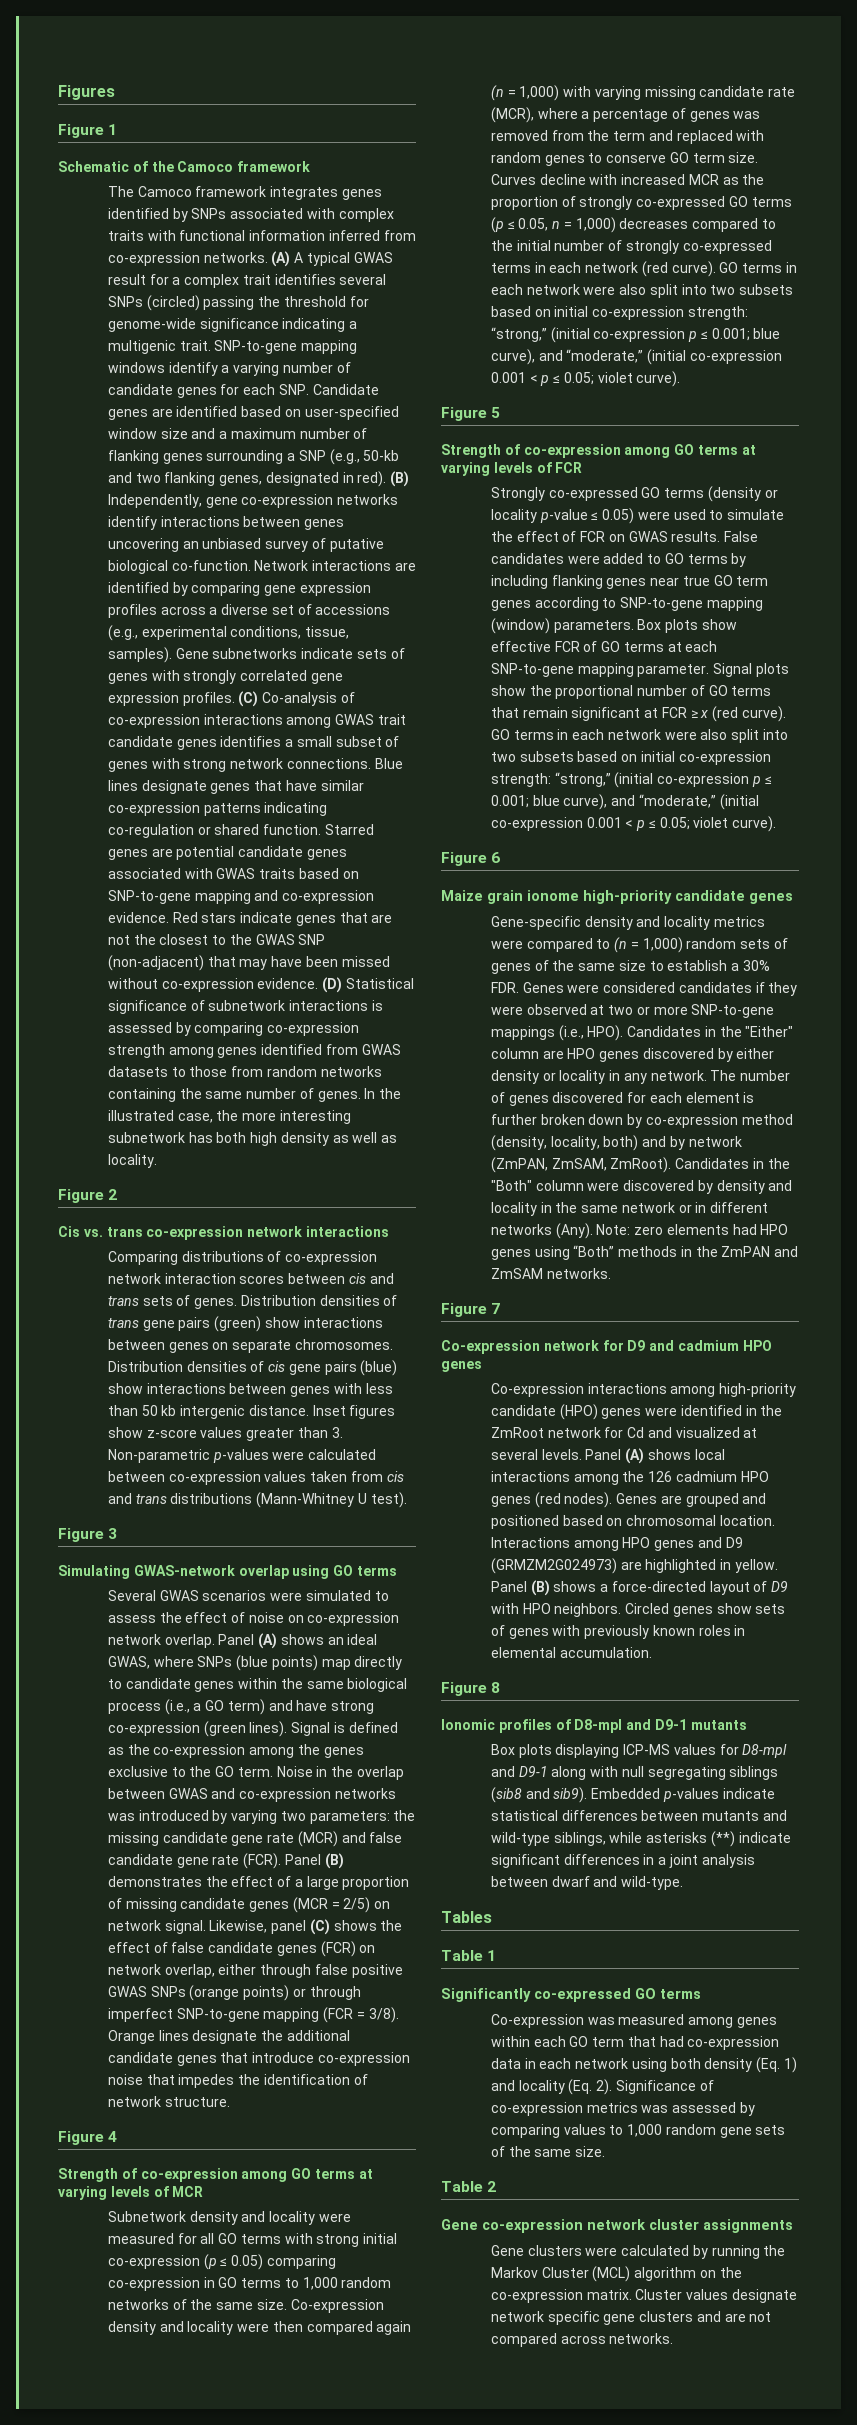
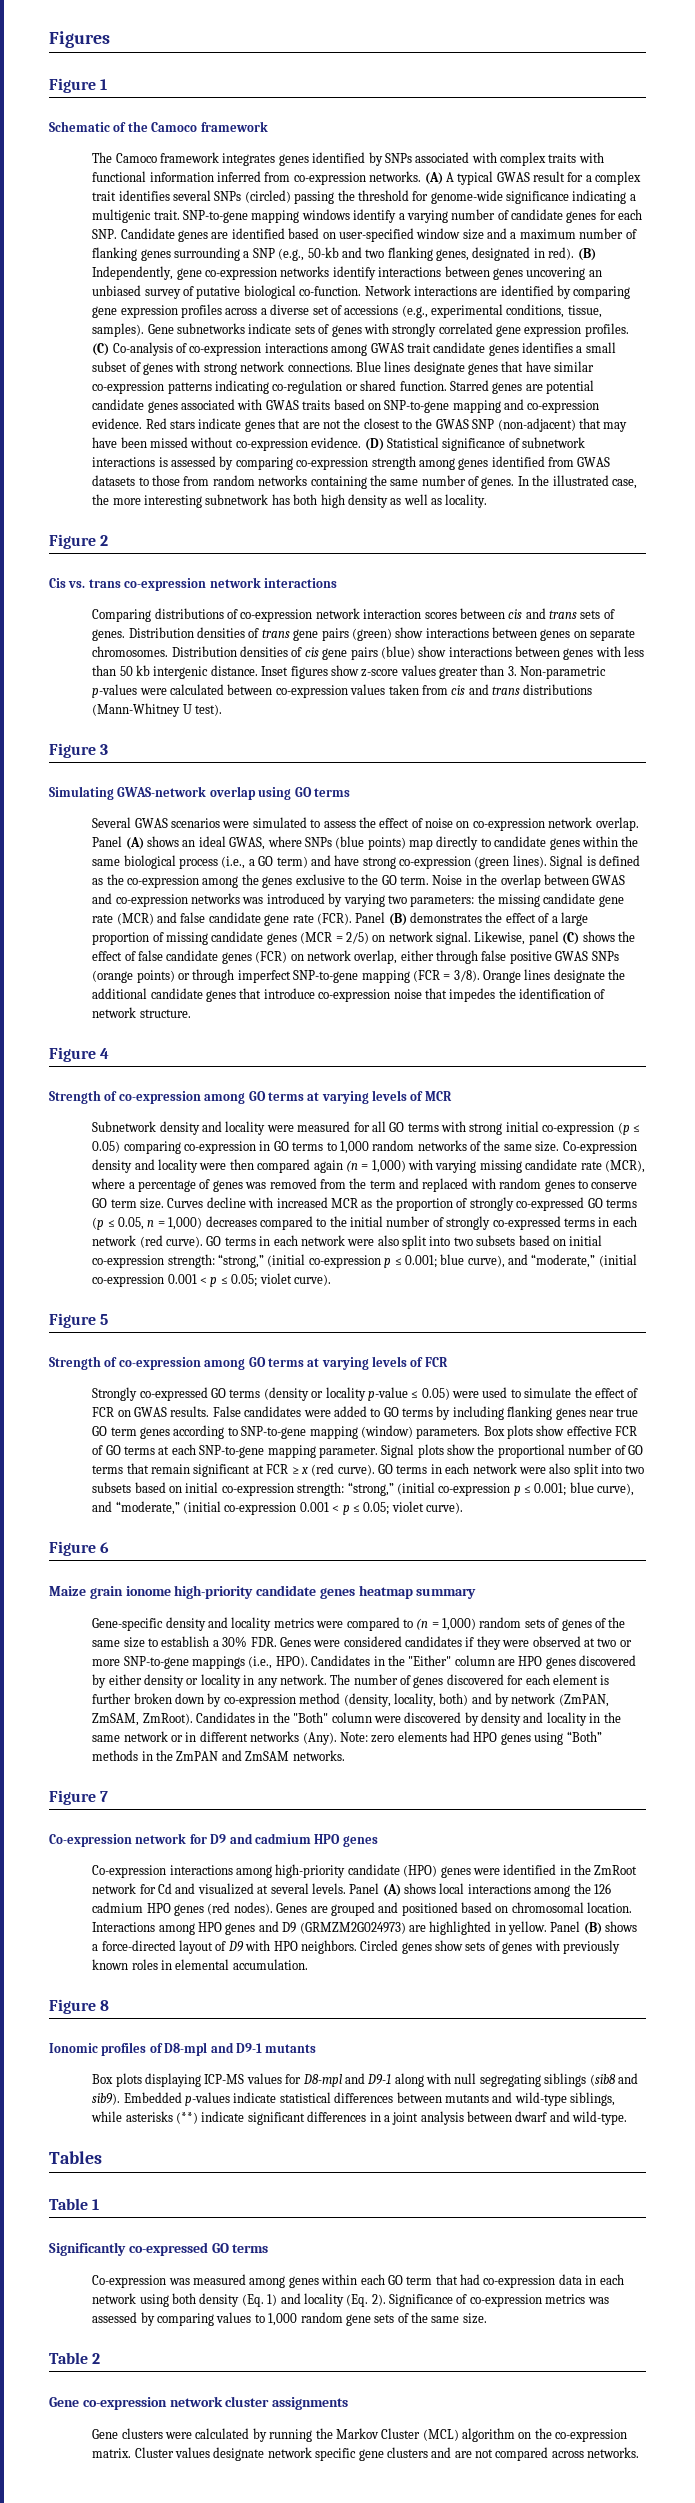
- Maize grain ionome high-priority candidate genes
+ Maize grain ionome high-priority candidate genes heatmap summary

